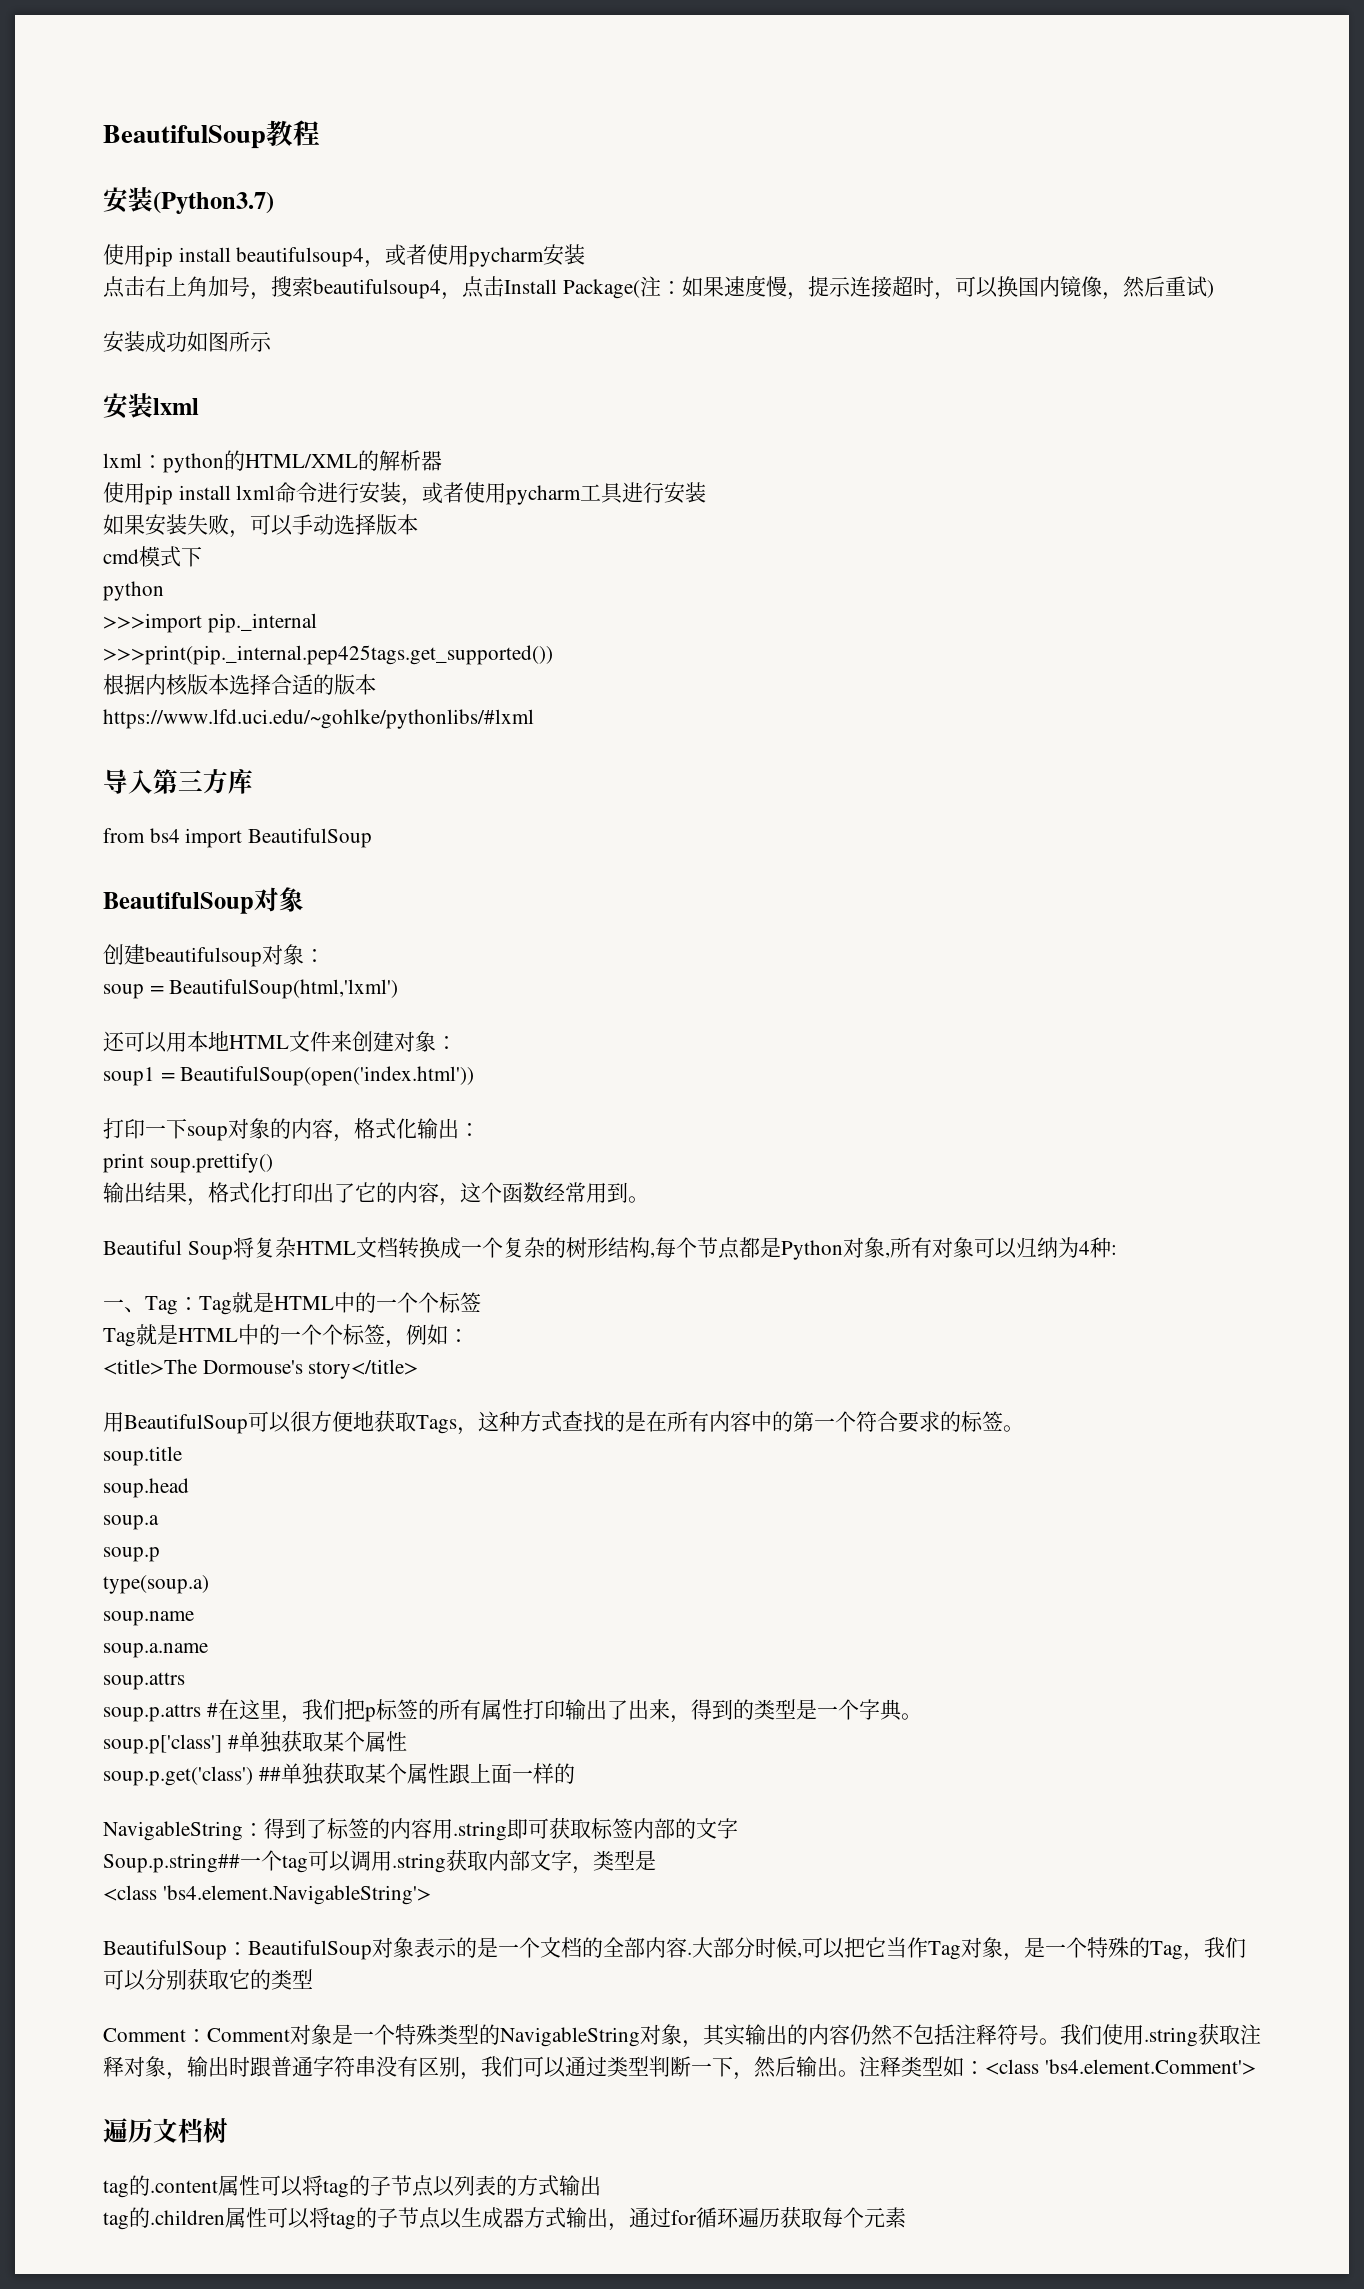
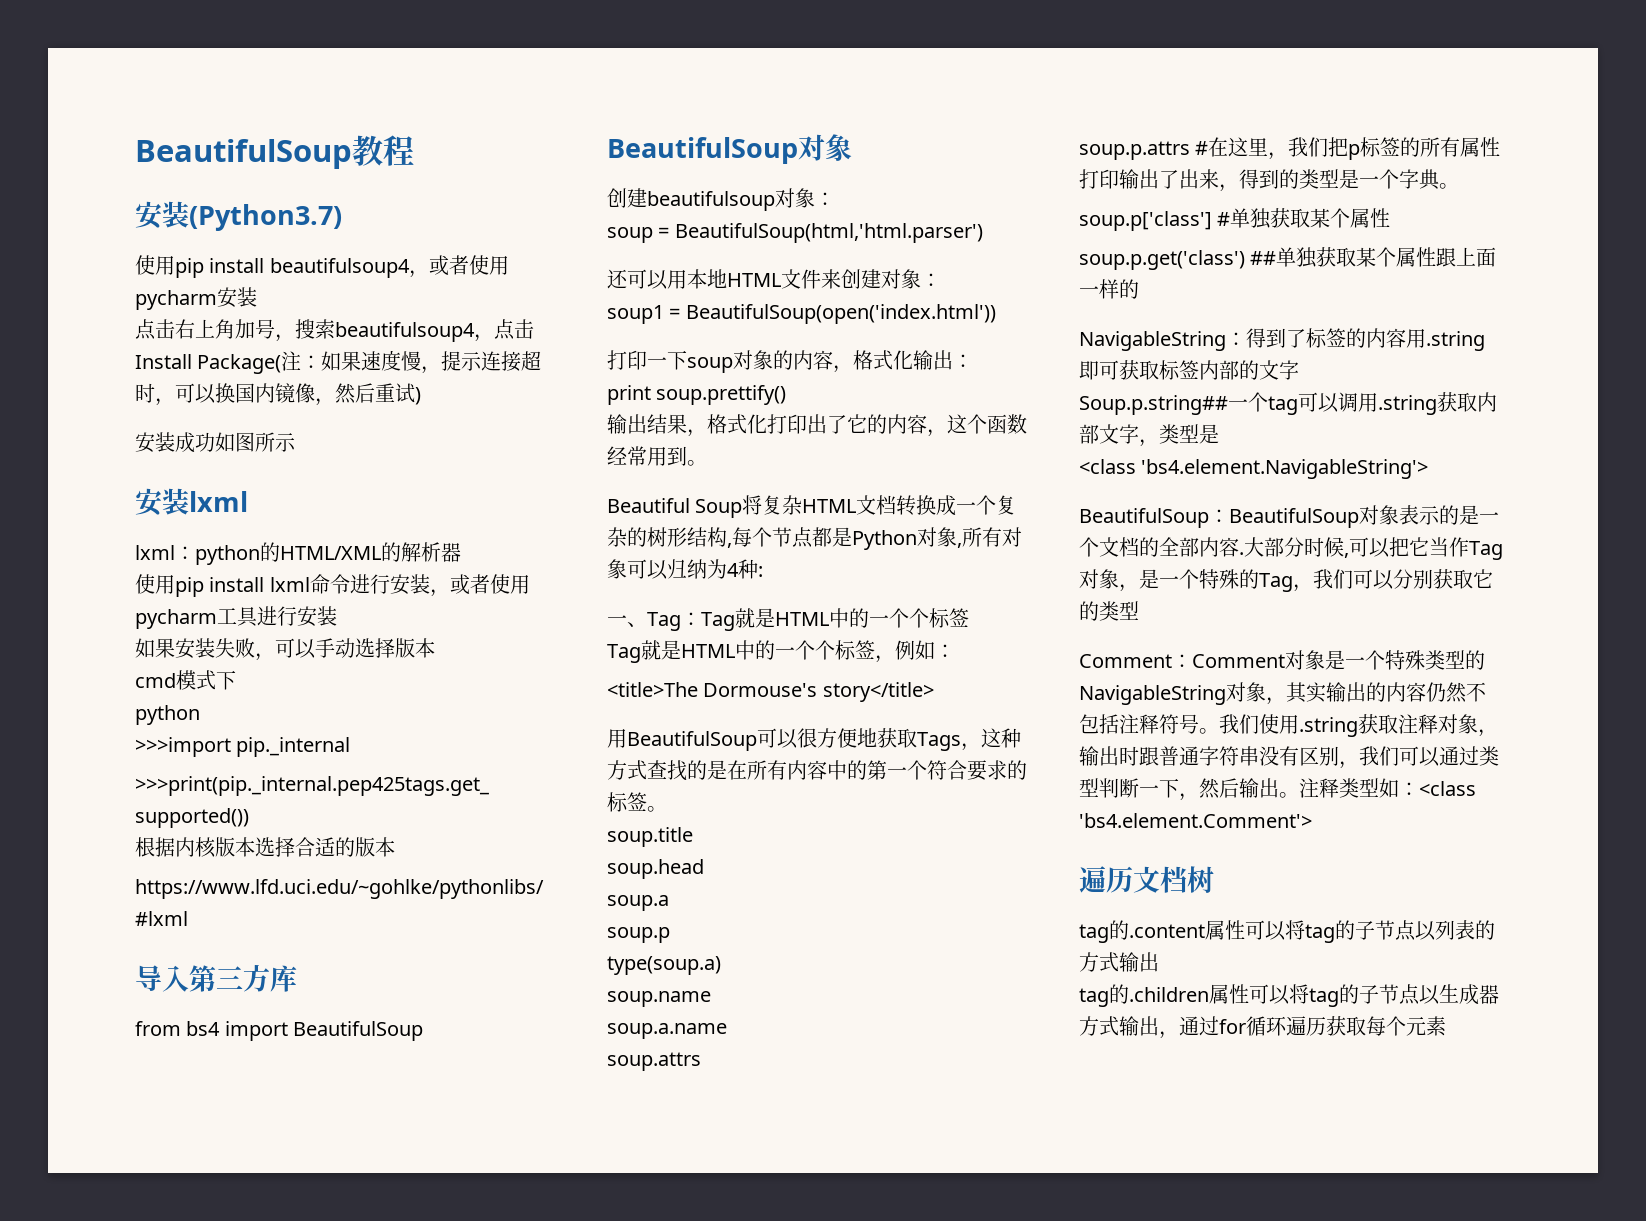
- soup = BeautifulSoup(html,'lxml')
+ soup = BeautifulSoup(html,'html.parser')

